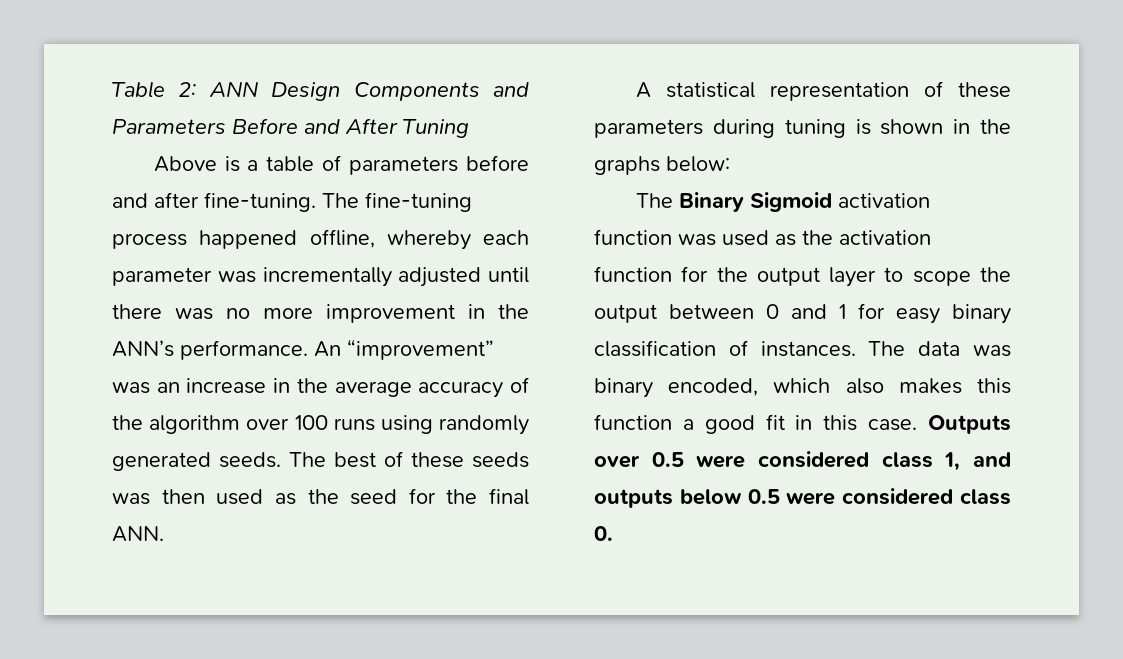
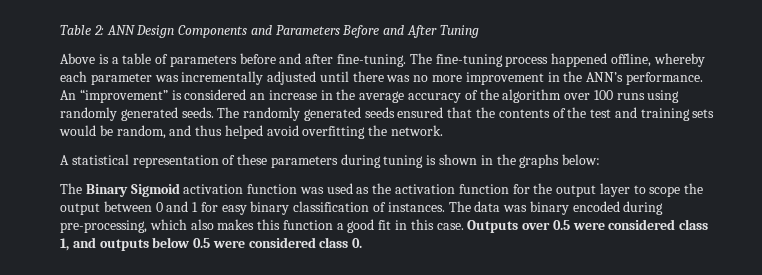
- An “improvement” was an increase in the average accuracy of the algorithm over 100 runs using randomly generated seeds.
+ An “improvement” is considered an increase in the average accuracy of the algorithm over 100 runs using randomly generated seeds.
- The best of these seeds was then used as the seed for the final ANN.
+ The randomly generated seeds ensured that the contents of the test and training sets would be random, and thus helped avoid overfitting the network.
- The data was binary encoded, which also makes this function a good fit in this case.
+ The data was binary encoded during pre-processing, which also makes this function a good fit in this case.

